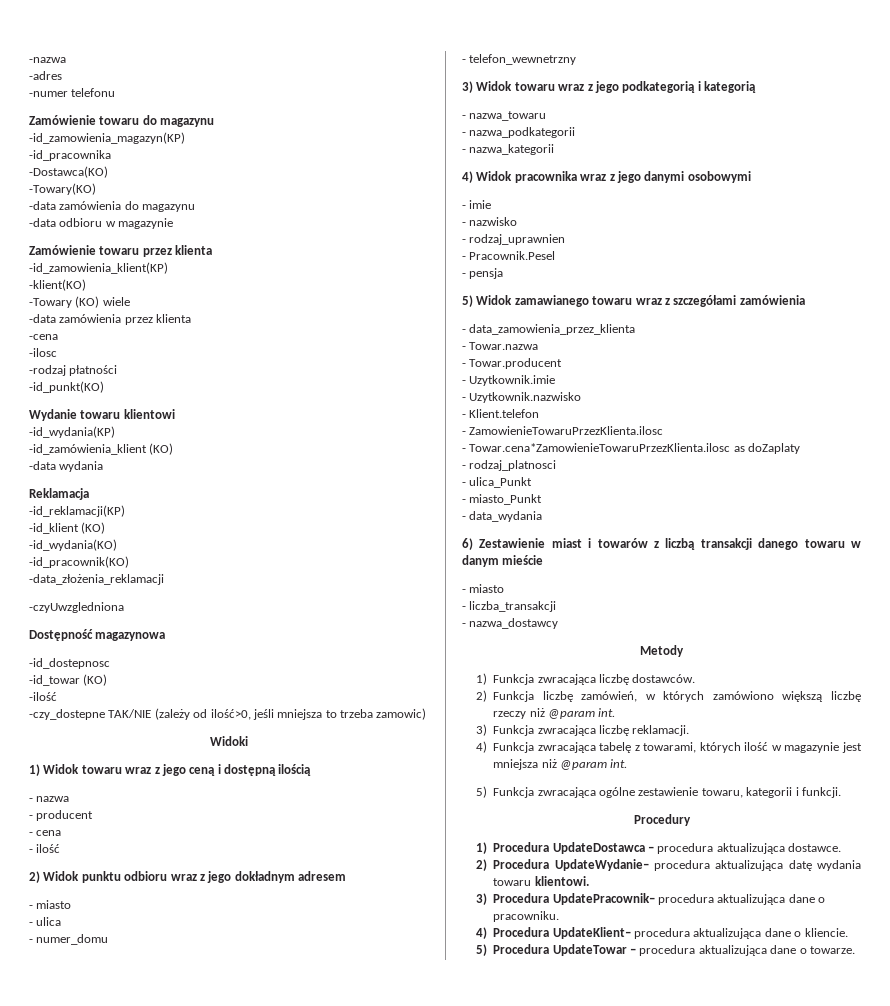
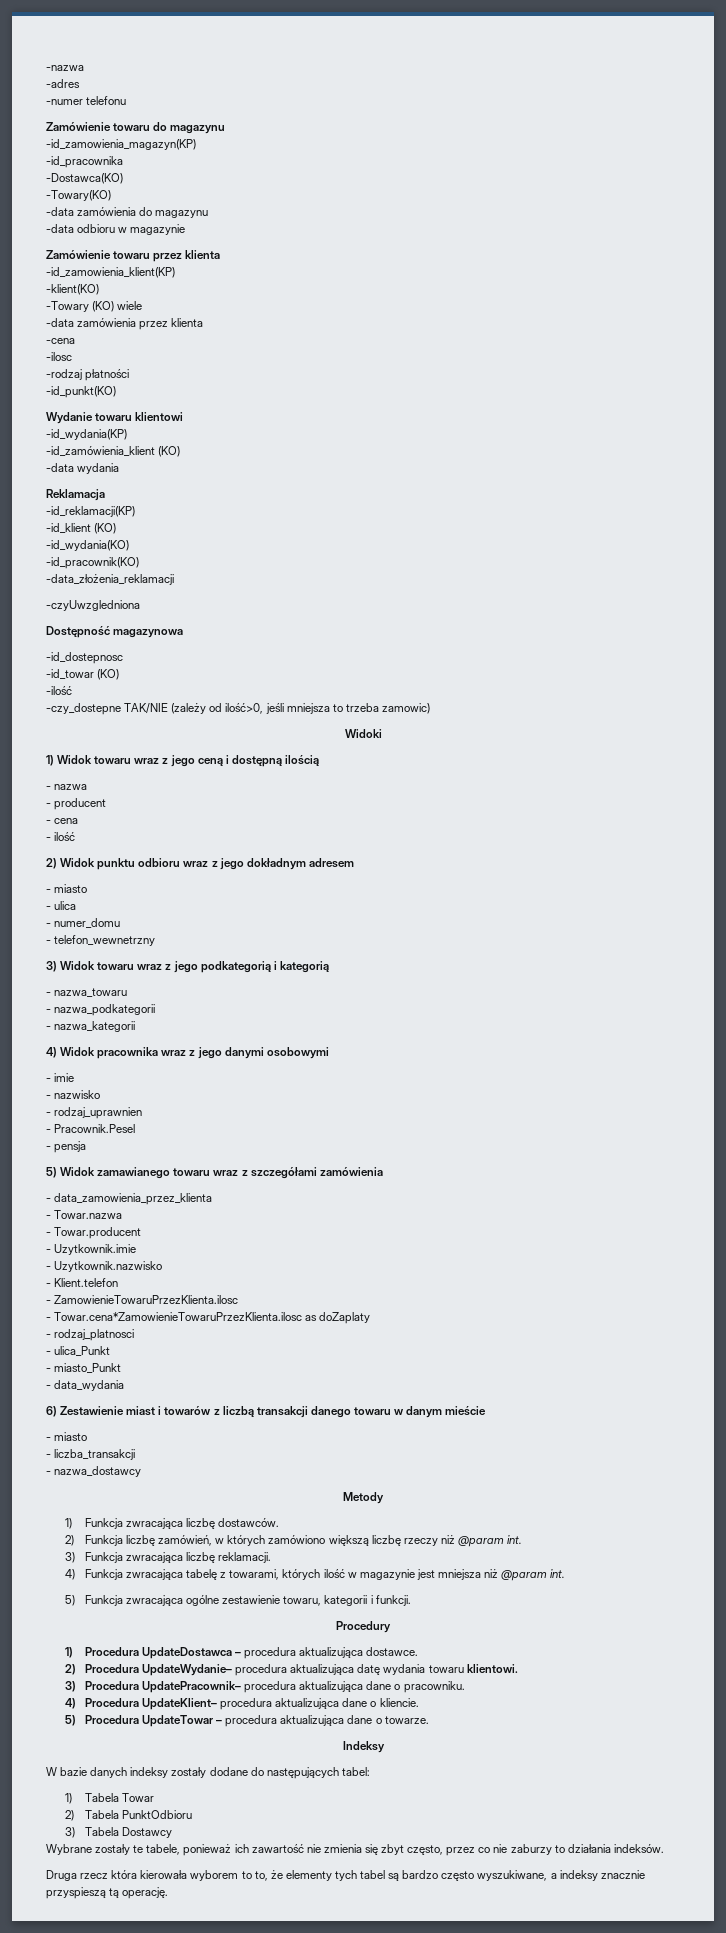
+ Indeksy
+ W bazie danych indeksy zostały dodane do następujących tabel:
+ 1) Tabela Towar
+ 2) Tabela PunktOdbioru
+ 3) Tabela Dostawcy
+ Wybrane zostały te tabele, ponieważ ich zawartość nie zmienia się zbyt często, przez co nie zaburzy to działania indeksów.
+ Druga rzecz która kierowała wyborem to to, że elementy tych tabel są bardzo często wyszukiwane, a indeksy znacznie przyspieszą tą operację.

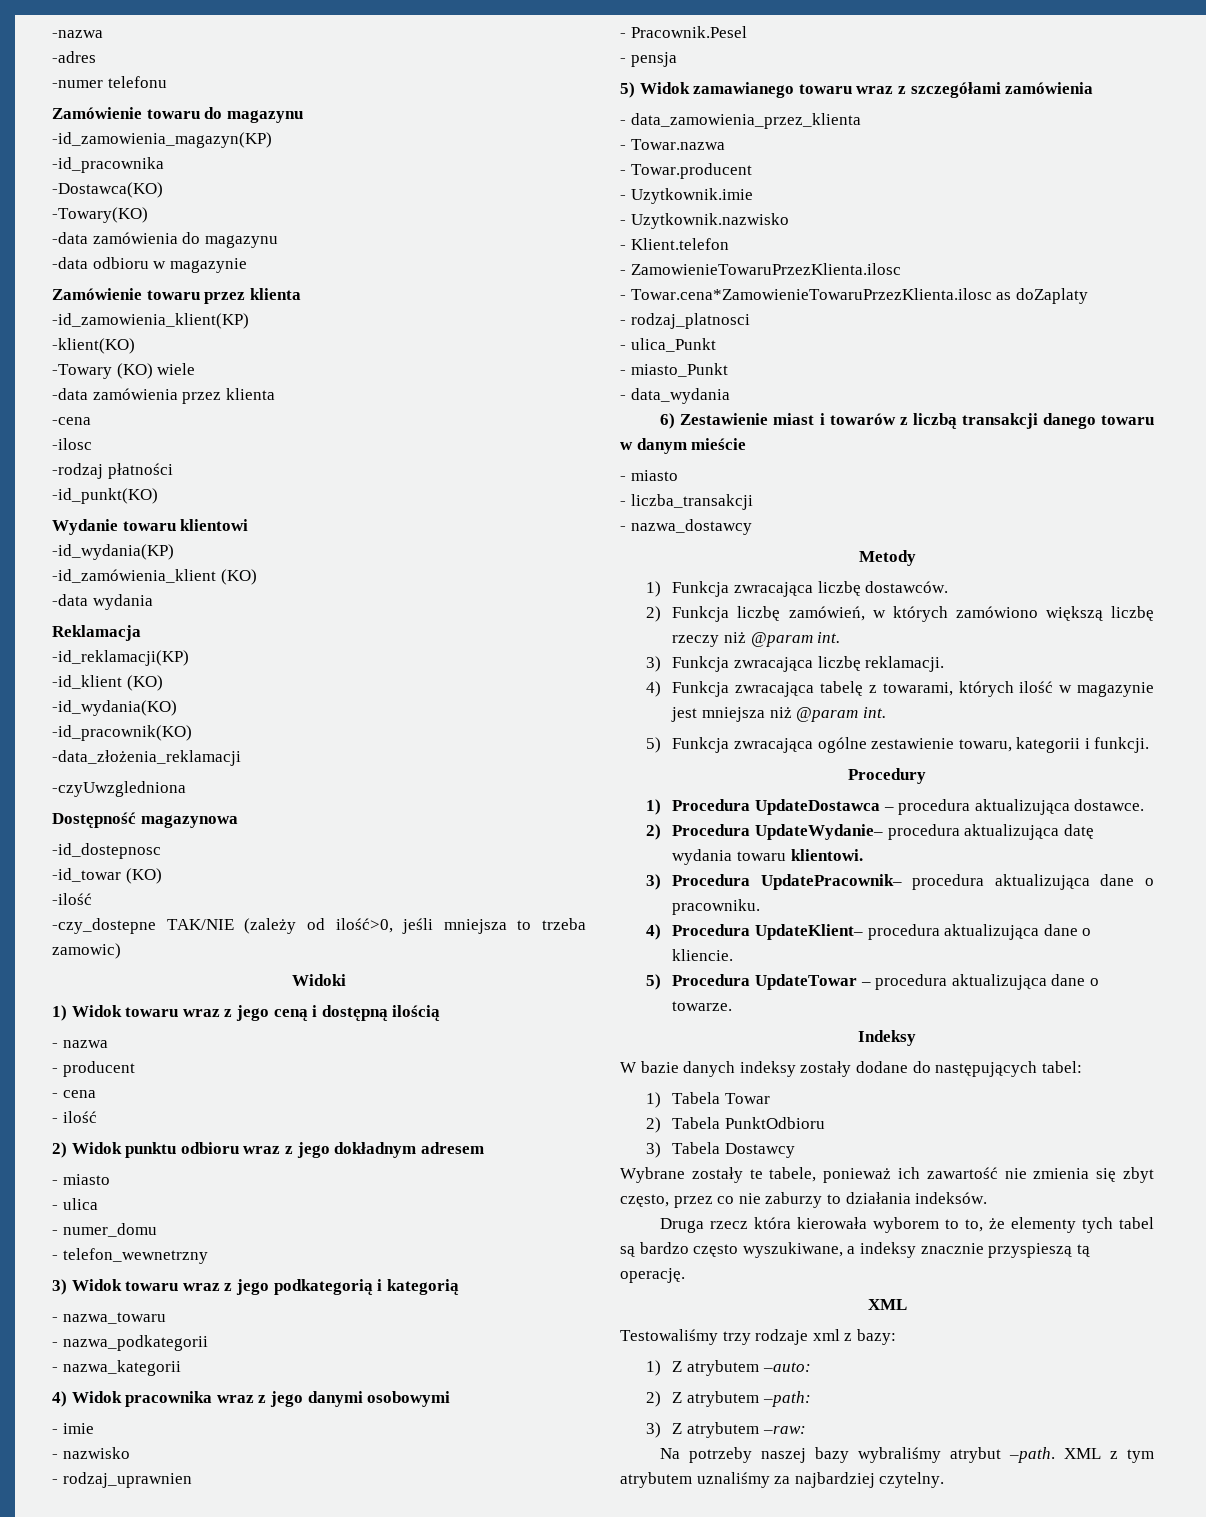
  Druga rzecz która kierowała wyborem to to, że elementy tych tabel są bardzo często wyszukiwane, a indeksy znacznie przyspieszą tą operację.
+ XML
+ Testowaliśmy trzy rodzaje xml z bazy:
+ 1) Z atrybutem –auto:
+ 2) Z atrybutem –path:
+ 3) Z atrybutem –raw:
+ Na potrzeby naszej bazy wybraliśmy atrybut –path. XML z tym atrybutem uznaliśmy za najbardziej czytelny.

